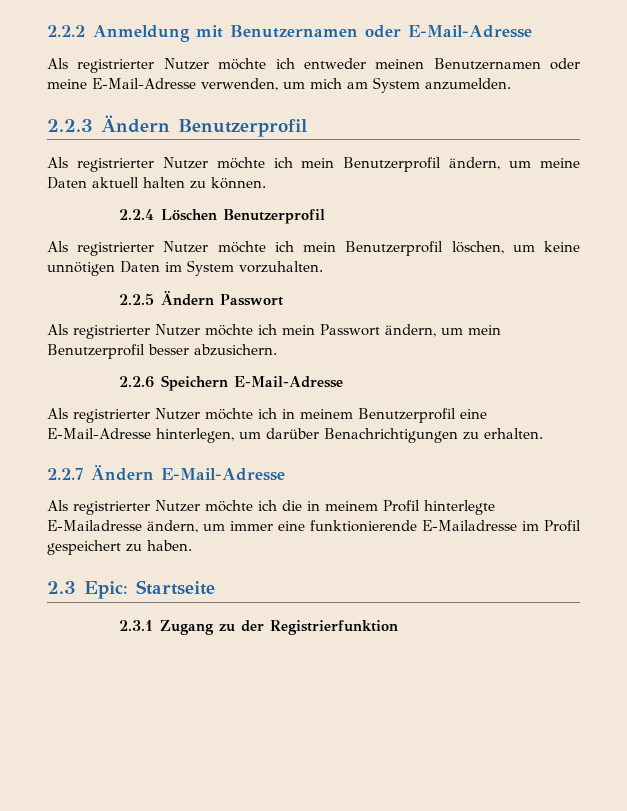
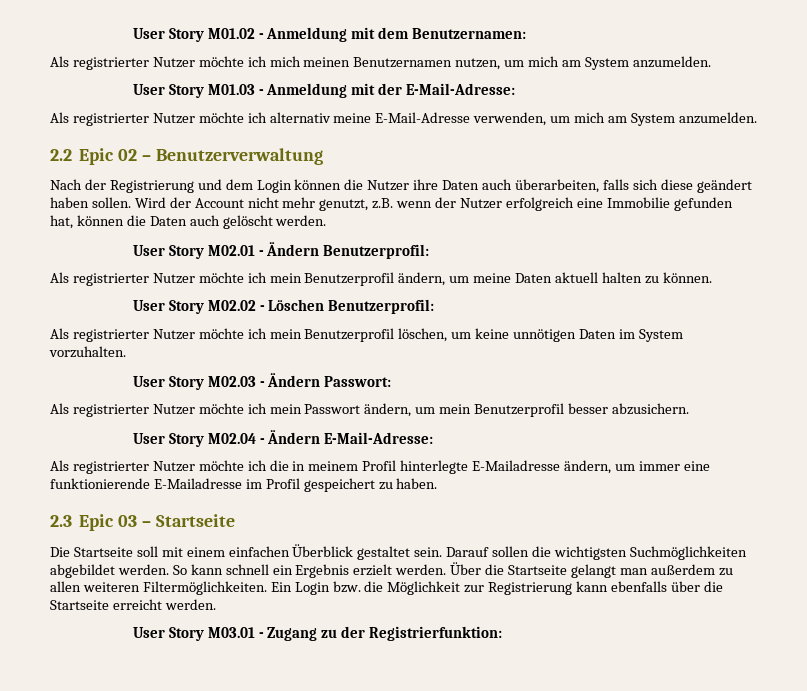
- 2.2.2 Anmeldung mit Benutzernamen oder E-Mail-Adresse
- Als registrierter Nutzer möchte ich entweder meinen Benutzernamen oder meine E-Mail-Adresse verwenden, um mich am System anzumelden.
+ User Story M01.02 - Anmeldung mit dem Benutzernamen:
+ Als registrierter Nutzer möchte ich mich meinen Benutzernamen nutzen, um mich am System anzumelden.
+ User Story M01.03 - Anmeldung mit der E-Mail-Adresse:
+ Als registrierter Nutzer möchte ich alternativ meine E-Mail-Adresse verwenden, um mich am System anzumelden.
- 2.2.3 Ändern Benutzerprofil
+ 2.2 Epic 02 – Benutzerverwaltung
+ Nach der Registrierung und dem Login können die Nutzer ihre Daten auch überarbeiten, falls sich diese geändert haben sollen. Wird der Account nicht mehr genutzt, z.B. wenn der Nutzer erfolgreich eine Immobilie gefunden hat, können die Daten auch gelöscht werden.
+ User Story M02.01 - Ändern Benutzerprofil:
- 2.2.4 Löschen Benutzerprofil
+ User Story M02.02 - Löschen Benutzerprofil:
- 2.2.5 Ändern Passwort
+ User Story M02.03 - Ändern Passwort:
- 2.2.6 Speichern E-Mail-Adresse
- Als registrierter Nutzer möchte ich in meinem Benutzerprofil eine E-Mail-Adresse hinterlegen, um darüber Benachrichtigungen zu erhalten.
- 2.2.7 Ändern E-Mail-Adresse
+ User Story M02.04 - Ändern E-Mail-Adresse:
- 2.3 Epic: Startseite
- 2.3.1 Zugang zu der Registrierfunktion
+ 2.3 Epic 03 – Startseite
+ Die Startseite soll mit einem einfachen Überblick gestaltet sein. Darauf sollen die wichtigsten Suchmöglichkeiten abgebildet werden. So kann schnell ein Ergebnis erzielt werden. Über die Startseite gelangt man außerdem zu allen weiteren Filtermöglichkeiten. Ein Login bzw. die Möglichkeit zur Registrierung kann ebenfalls über die Startseite erreicht werden.
+ User Story M03.01 - Zugang zu der Registrierfunktion:

